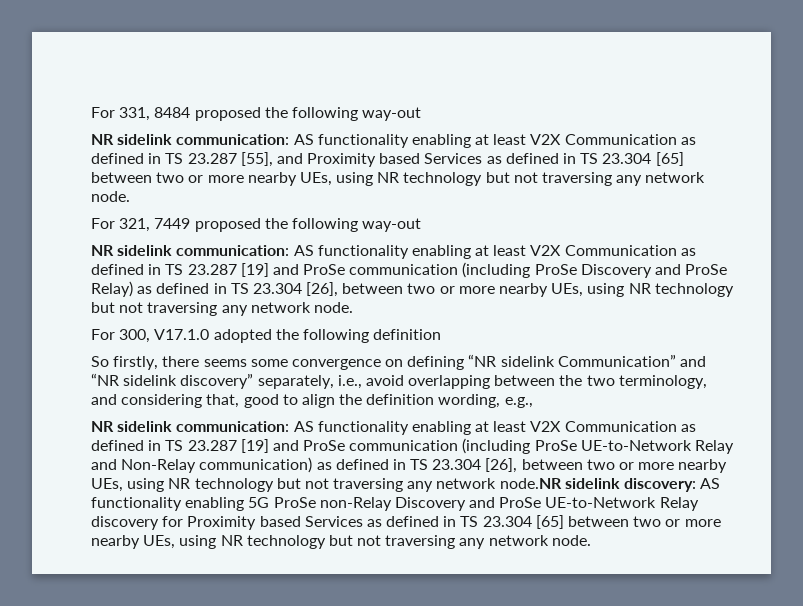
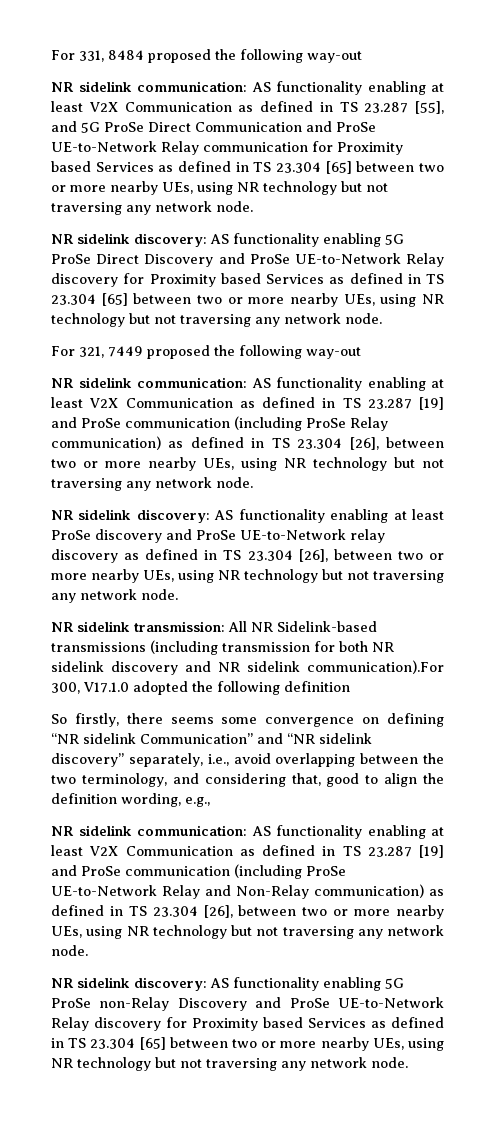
- NR sidelink communication: AS functionality enabling at least V2X Communication as defined in TS 23.287 [55], and Proximity based Services as defined in TS 23.304 [65] between two or more nearby UEs, using NR technology but not traversing any network node.
+ NR sidelink communication: AS functionality enabling at least V2X Communication as defined in TS 23.287 [55], and 5G ProSe Direct Communication and ProSe UE-to-Network Relay communication for Proximity based Services as defined in TS 23.304 [65] between two or more nearby UEs, using NR technology but not traversing any network node.
+ NR sidelink discovery: AS functionality enabling 5G ProSe Direct Discovery and ProSe UE-to-Network Relay discovery for Proximity based Services as defined in TS 23.304 [65] between two or more nearby UEs, using NR technology but not traversing any network node.
- NR sidelink communication: AS functionality enabling at least V2X Communication as defined in TS 23.287 [19] and ProSe communication (including ProSe Discovery and ProSe Relay) as defined in TS 23.304 [26], between two or more nearby UEs, using NR technology but not traversing any network node.
+ NR sidelink communication: AS functionality enabling at least V2X Communication as defined in TS 23.287 [19] and ProSe communication (including ProSe Relay communication) as defined in TS 23.304 [26], between two or more nearby UEs, using NR technology but not traversing any network node.
- For 300, V17.1.0 adopted the following definition
+ NR sidelink discovery: AS functionality enabling at least ProSe discovery and ProSe UE-to-Network relay discovery as defined in TS 23.304 [26], between two or more nearby UEs, using NR technology but not traversing any network node.
+ NR sidelink transmission: All NR Sidelink-based transmissions (including transmission for both NR sidelink discovery and NR sidelink communication).For 300, V17.1.0 adopted the following definition
- AS functionality enabling at least V2X Communication as defined in TS 23.287 [19] and ProSe communication (including ProSe UE-to-Network Relay and Non-Relay communication) as defined in TS 23.304 [26], between two or more nearby UEs, using NR technology but not traversing any network node.NR sidelink discovery:
+ AS functionality enabling at least V2X Communication as defined in TS 23.287 [19] and ProSe communication (including ProSe UE-to-Network Relay and Non-Relay communication) as defined in TS 23.304 [26], between two or more nearby UEs, using NR technology but not traversing any network node.
+ NR sidelink discovery:

